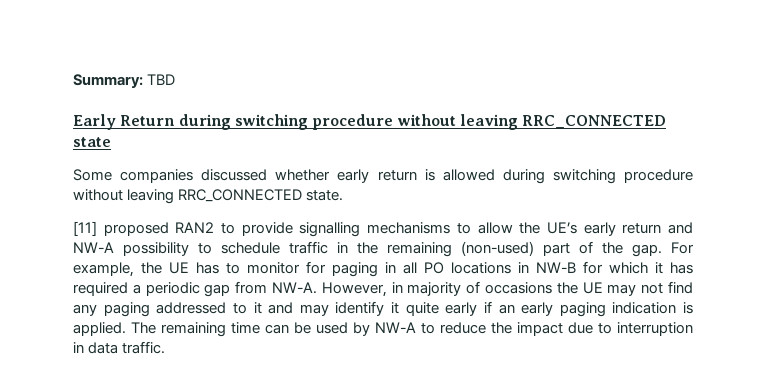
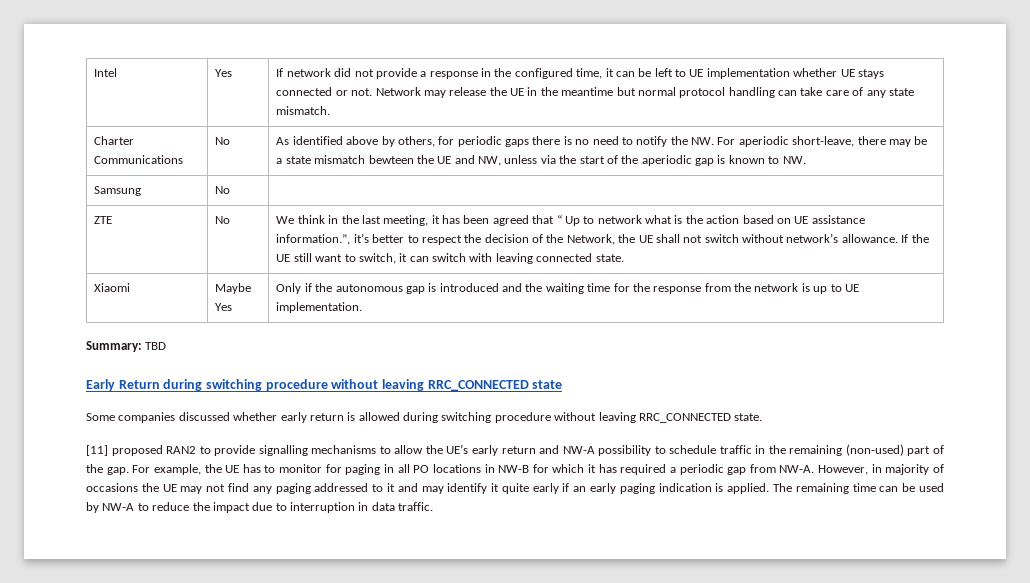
+ Intel | Yes | If network did not provide a response in the configured time, it can be left to UE implementation whether UE stays connected or not. Network may release the UE in the meantime but normal protocol handling can take care of any state mismatch.
+ Charter Communications | No | As identified above by others, for periodic gaps there is no need to notify the NW. For aperiodic short-leave, there may be a state mismatch bewteen the UE and NW, unless via the start of the aperiodic gap is known to NW.
+ Samsung | No |
+ ZTE | No | We think in the last meeting, it has been agreed that “ Up to network what is the action based on UE assistance information.”, it’s better to respect the decision of the Network, the UE shall not switch without network’s allowance. If the UE still want to switch, it can switch with leaving connected state.
+ Xiaomi | Maybe Yes | Only if the autonomous gap is introduced and the waiting time for the response from the network is up to UE implementation.

